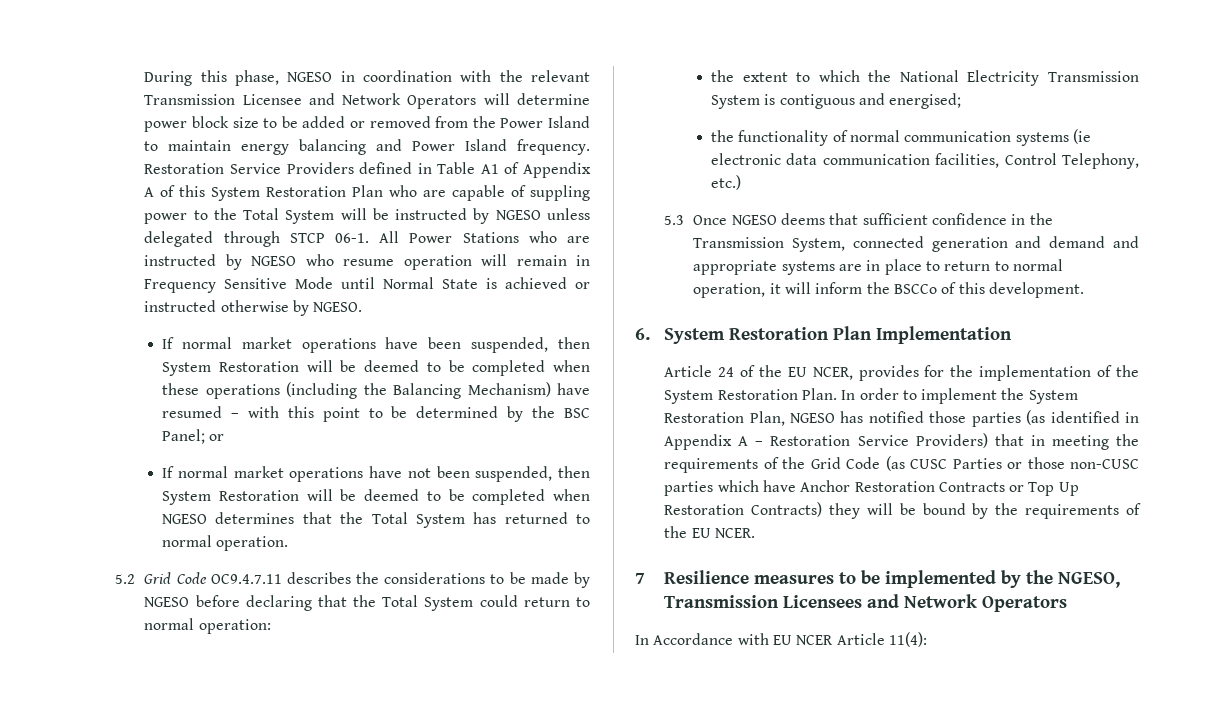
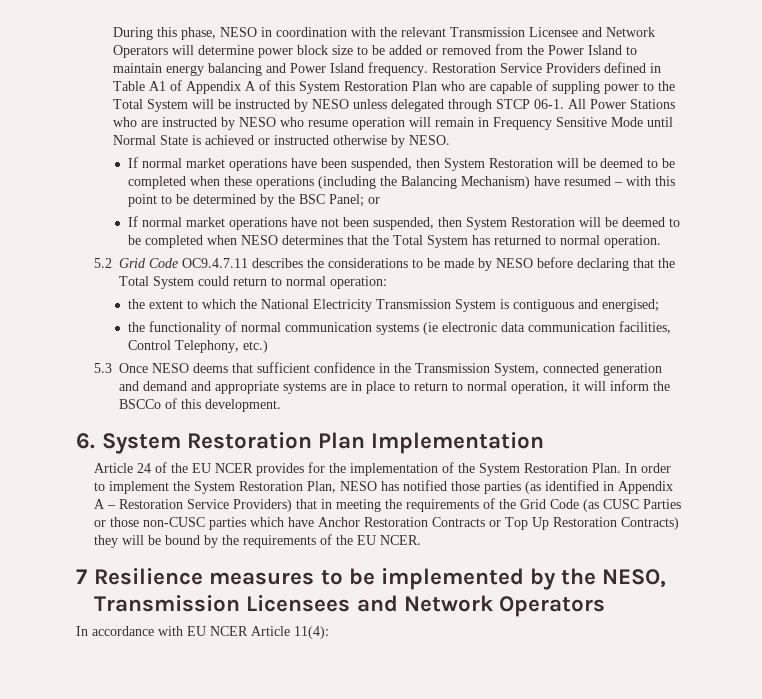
- During this phase, NGESO in coordination with the relevant Transmission Licensee and Network Operators will determine power block size to be added or removed from the Power Island to maintain energy balancing and Power Island frequency.
+ During this phase, NESO in coordination with the relevant Transmission Licensee and Network Operators will determine power block size to be added or removed from the Power Island to maintain energy balancing and Power Island frequency.
- Restoration Service Providers defined in Table A1 of Appendix A of this System Restoration Plan who are capable of suppling power to the Total System will be instructed by NGESO unless delegated through STCP 06-1.
+ Restoration Service Providers defined in Table A1 of Appendix A of this System Restoration Plan who are capable of suppling power to the Total System will be instructed by NESO unless delegated through STCP 06-1.
- All Power Stations who are instructed by NGESO who resume operation will remain in Frequency Sensitive Mode until Normal State is achieved or instructed otherwise by NGESO.
+ All Power Stations who are instructed by NESO who resume operation will remain in Frequency Sensitive Mode until Normal State is achieved or instructed otherwise by NESO.
- If normal market operations have not been suspended, then System Restoration will be deemed to be completed when NGESO determines that the Total System has returned to normal operation.
+ If normal market operations have not been suspended, then System Restoration will be deemed to be completed when NESO determines that the Total System has returned to normal operation.
- 5.2 Grid Code OC9.4.7.11 describes the considerations to be made by NGESO before declaring that the Total System could return to normal operation:
+ 5.2 Grid Code OC9.4.7.11 describes the considerations to be made by NESO before declaring that the Total System could return to normal operation:
- 5.3 Once NGESO deems that sufficient confidence in the Transmission System, connected generation and demand and appropriate systems are in place to return to normal operation, it will inform the BSCCo of this development.
+ 5.3 Once NESO deems that sufficient confidence in the Transmission System, connected generation and demand and appropriate systems are in place to return to normal operation, it will inform the BSCCo of this development.
- Article 24 of the EU NCER, provides for the implementation of the System Restoration Plan.
+ Article 24 of the EU NCER provides for the implementation of the System Restoration Plan.
- In order to implement the System Restoration Plan, NGESO has notified those parties (as identified in Appendix A – Restoration Service Providers) that in meeting the requirements of the Grid Code (as CUSC Parties or those non-CUSC parties which have Anchor Restoration Contracts or Top Up Restoration Contracts) they will be bound by the requirements of the EU NCER.
+ In order to implement the System Restoration Plan, NESO has notified those parties (as identified in Appendix A – Restoration Service Providers) that in meeting the requirements of the Grid Code (as CUSC Parties or those non-CUSC parties which have Anchor Restoration Contracts or Top Up Restoration Contracts) they will be bound by the requirements of the EU NCER.
- 7 Resilience measures to be implemented by the NGESO, Transmission Licensees and Network Operators
+ 7 Resilience measures to be implemented by the NESO, Transmission Licensees and Network Operators
- In Accordance with EU NCER Article 11(4):
+ In accordance with EU NCER Article 11(4):

